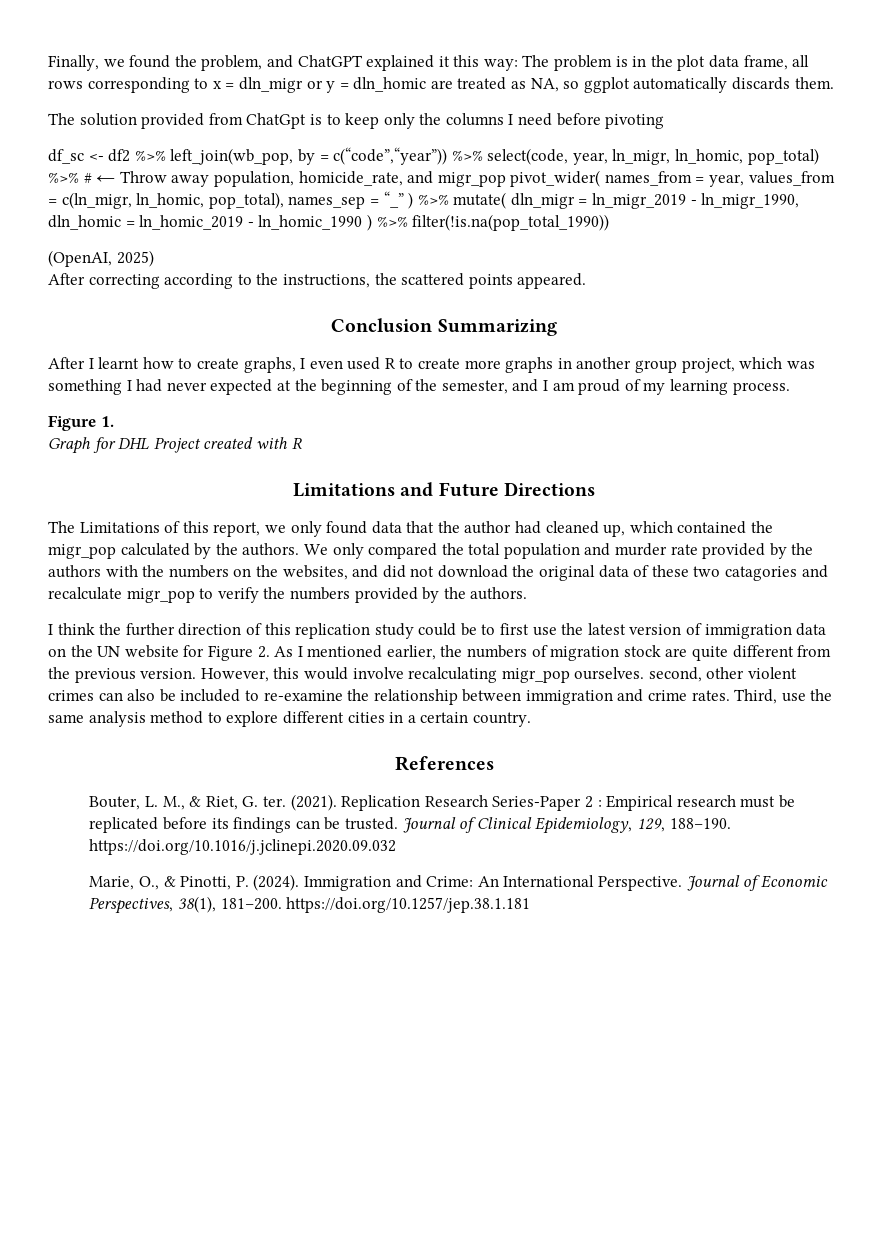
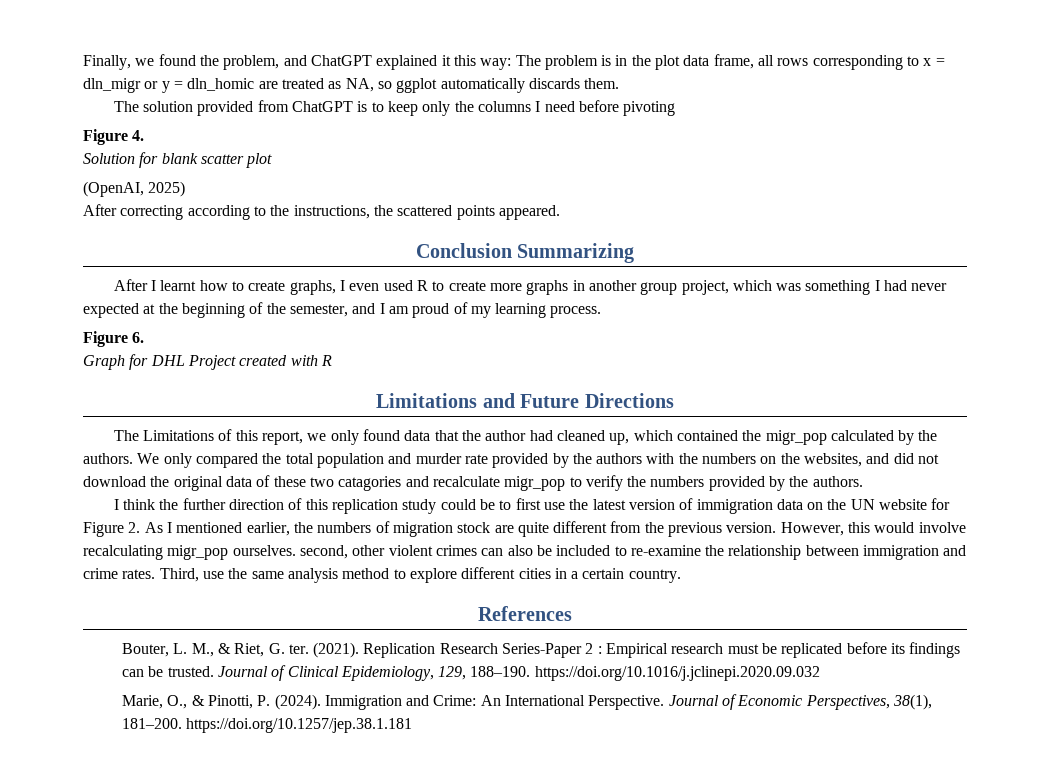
- The solution provided from ChatGpt is to keep only the columns I need before pivoting
+ The solution provided from ChatGPT is to keep only the columns I need before pivoting
- df_sc <- df2 %>% left_join(wb_pop, by = c(“code”,“year”)) %>% select(code, year, ln_migr, ln_homic, pop_total) %>% # ← Throw away population, homicide_rate, and migr_pop pivot_wider( names_from = year, values_from = c(ln_migr, ln_homic, pop_total), names_sep = “_” ) %>% mutate( dln_migr = ln_migr_2019 - ln_migr_1990, dln_homic = ln_homic_2019 - ln_homic_1990 ) %>% filter(!is.na(pop_total_1990))
+ Figure 4.
+ Solution for blank scatter plot
- Figure 1.
+ Figure 6.

